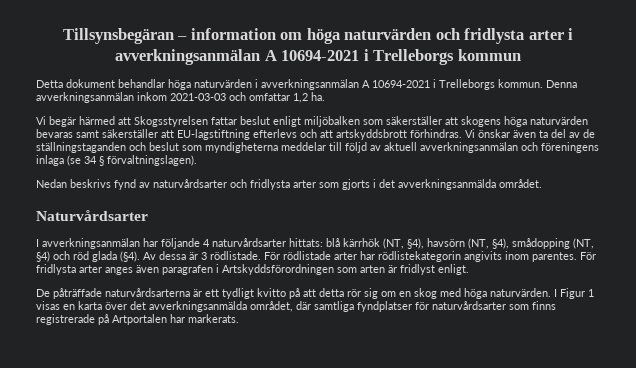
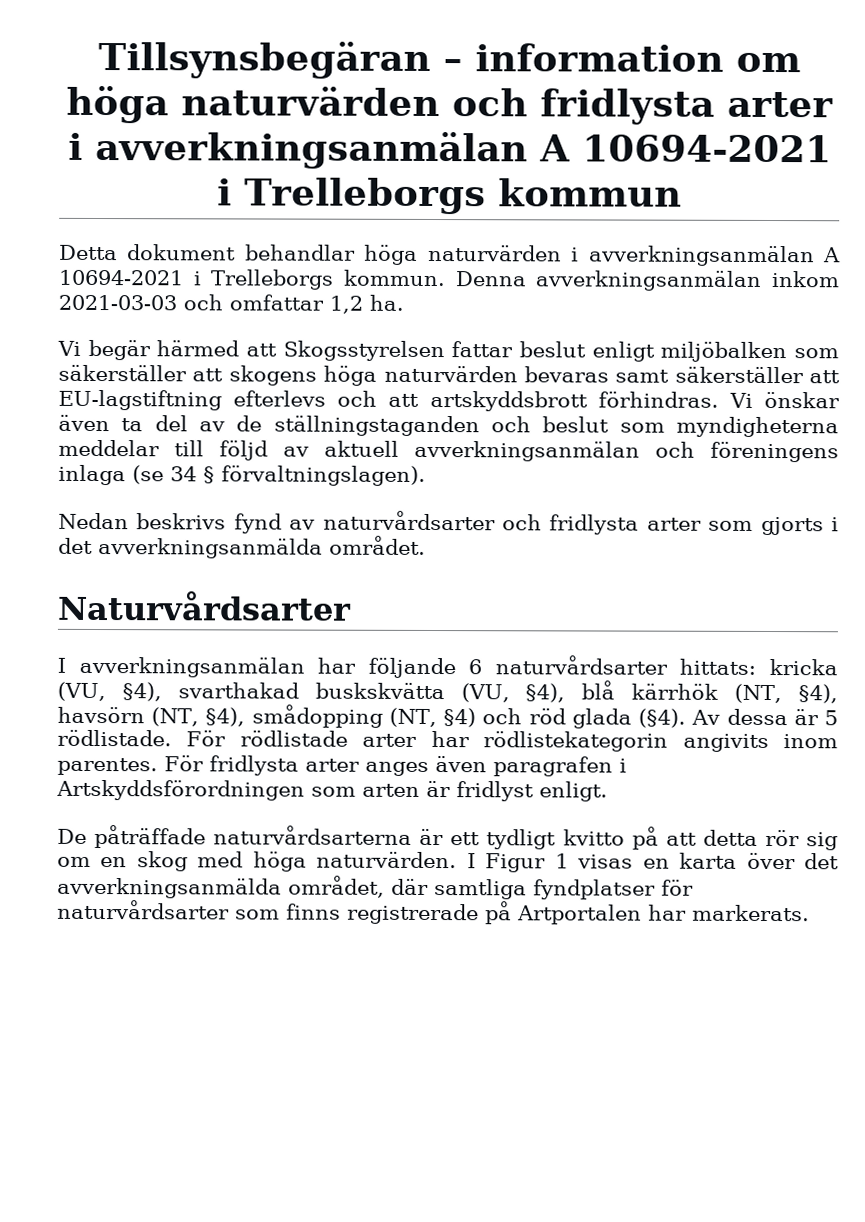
- I avverkningsanmälan har följande 4 naturvårdsarter hittats: blå kärrhök (NT, §4), havsörn (NT, §4), smådopping (NT, §4) och röd glada (§4).
+ I avverkningsanmälan har följande 6 naturvårdsarter hittats: kricka (VU, §4), svarthakad buskskvätta (VU, §4), blå kärrhök (NT, §4), havsörn (NT, §4), smådopping (NT, §4) och röd glada (§4).
- Av dessa är 3 rödlistade.
+ Av dessa är 5 rödlistade.

